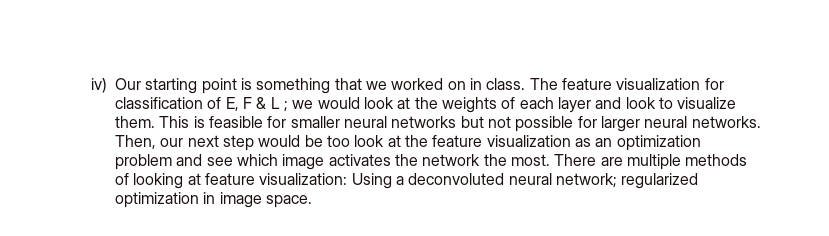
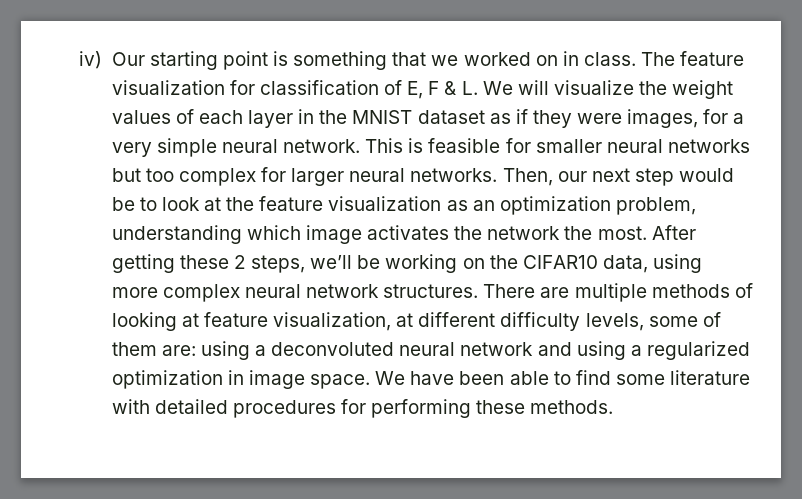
- The feature visualization for classification of E, F & L ; we would look at the weights of each layer and look to visualize them.
+ The feature visualization for classification of E, F & L. We will visualize the weight values of each layer in the MNIST dataset as if they were images, for a very simple neural network.
- This is feasible for smaller neural networks but not possible for larger neural networks.
+ This is feasible for smaller neural networks but too complex for larger neural networks.
- Then, our next step would be too look at the feature visualization as an optimization problem and see which image activates the network the most.
+ Then, our next step would be to look at the feature visualization as an optimization problem, understanding which image activates the network the most.
+ After getting these 2 steps, we’ll be working on the CIFAR10 data, using more complex neural network structures.
- There are multiple methods of looking at feature visualization: Using a deconvoluted neural network; regularized optimization in image space.
+ There are multiple methods of looking at feature visualization, at different difficulty levels, some of them are: using a deconvoluted neural network and using a regularized optimization in image space.
+ We have been able to find some literature with detailed procedures for performing these methods.

